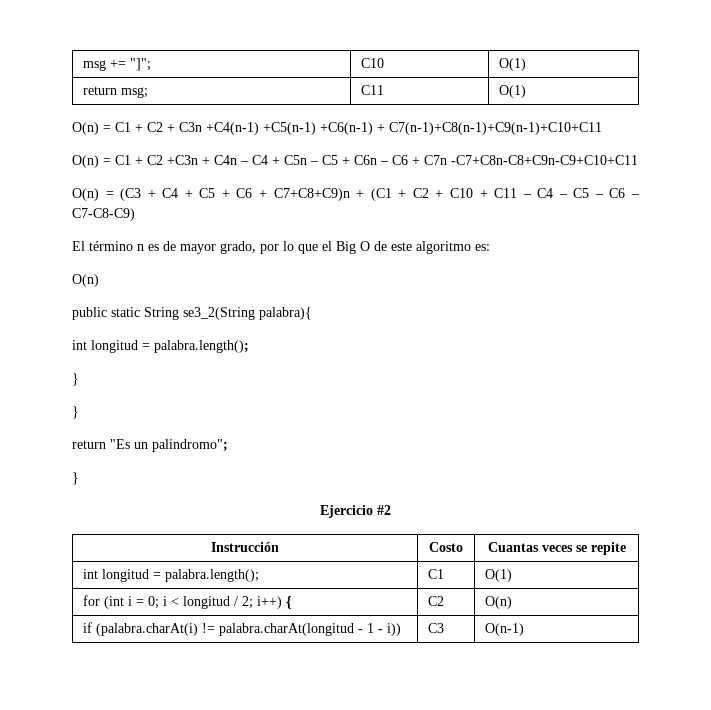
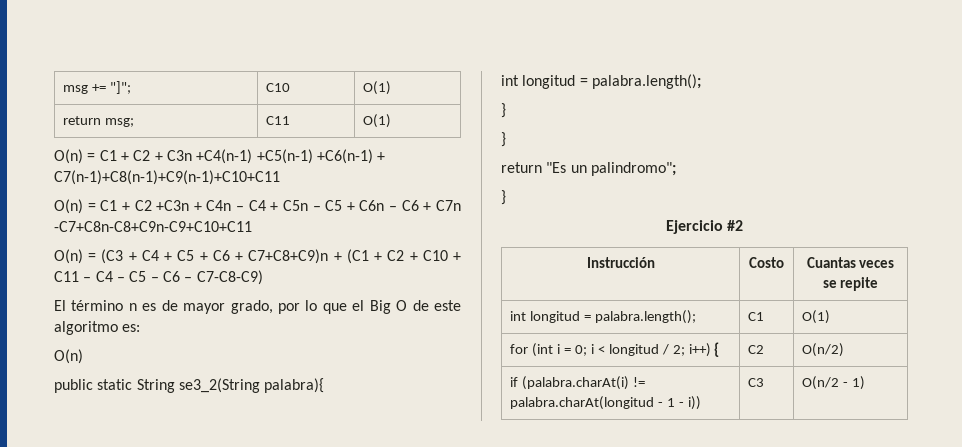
- for (int i = 0; i < longitud / 2; i++) { | C2 | O(n)
+ for (int i = 0; i < longitud / 2; i++) { | C2 | O(n/2)
- if (palabra.charAt(i) != palabra.charAt(longitud - 1 - i)) | C3 | O(n-1)
+ if (palabra.charAt(i) != palabra.charAt(longitud - 1 - i)) | C3 | O(n/2 - 1)

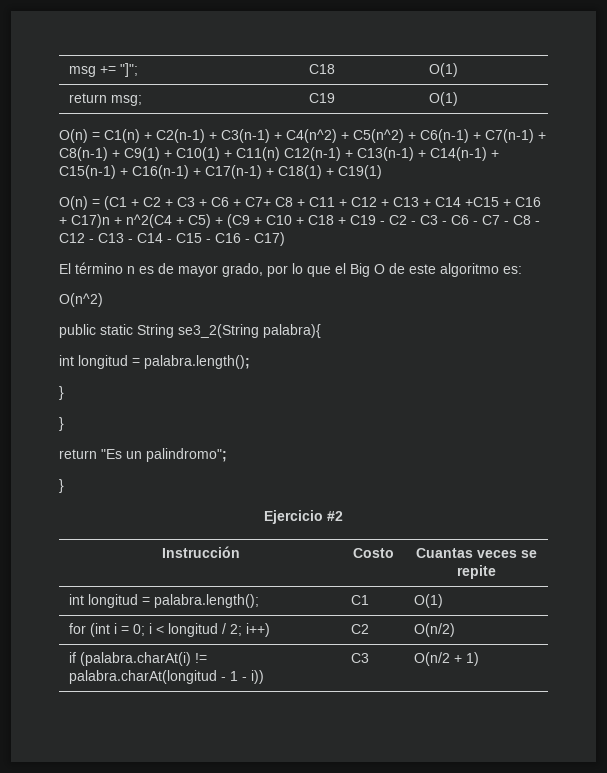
- msg += "]"; | C10 | O(1)
+ msg += "]"; | C18 | O(1)
- return msg; | C11 | O(1)
+ return msg; | C19 | O(1)
- O(n) = C1 + C2 + C3n +C4(n-1) +C5(n-1) +C6(n-1) + C7(n-1)+C8(n-1)+C9(n-1)+C10+C11
- O(n) = C1 + C2 +C3n + C4n – C4 + C5n – C5 + C6n – C6 + C7n -C7+C8n-C8+C9n-C9+C10+C11
- O(n) = (C3 + C4 + C5 + C6 + C7+C8+C9)n + (C1 + C2 + C10 + C11 – C4 – C5 – C6 – C7-C8-C9)
+ O(n) = C1(n) + C2(n-1) + C3(n-1) + C4(n^2) + C5(n^2) + C6(n-1) + C7(n-1) + C8(n-1) + C9(1) + C10(1) + C11(n) C12(n-1) + C13(n-1) + C14(n-1) + C15(n-1) + C16(n-1) + C17(n-1) + C18(1) + C19(1)
+ O(n) = (C1 + C2 + C3 + C6 + C7+ C8 + C11 + C12 + C13 + C14 +C15 + C16 + C17)n + n^2(C4 + C5) + (C9 + C10 + C18 + C19 - C2 - C3 - C6 - C7 - C8 - C12 - C13 - C14 - C15 - C16 - C17)
  El término n es de mayor grado, por lo que el Big O de este algoritmo es:
- O(n)
+ O(n^2)
- for (int i = 0; i < longitud / 2; i++) { | C2 | O(n/2)
+ for (int i = 0; i < longitud / 2; i++) | C2 | O(n/2)
- if (palabra.charAt(i) != palabra.charAt(longitud - 1 - i)) | C3 | O(n/2 - 1)
+ if (palabra.charAt(i) != palabra.charAt(longitud - 1 - i)) | C3 | O(n/2 + 1)

